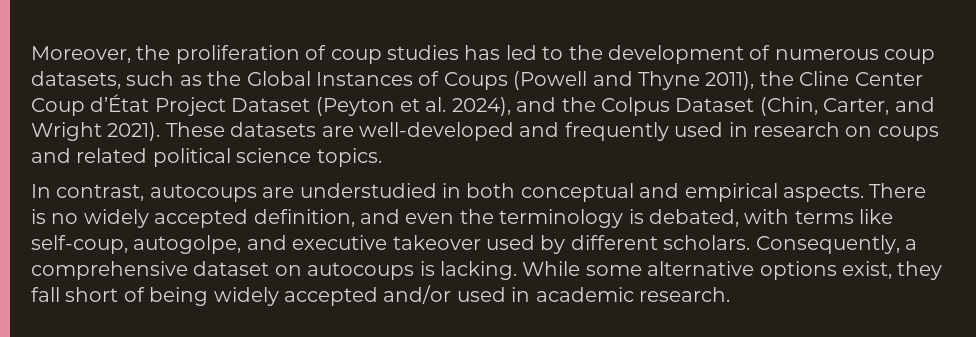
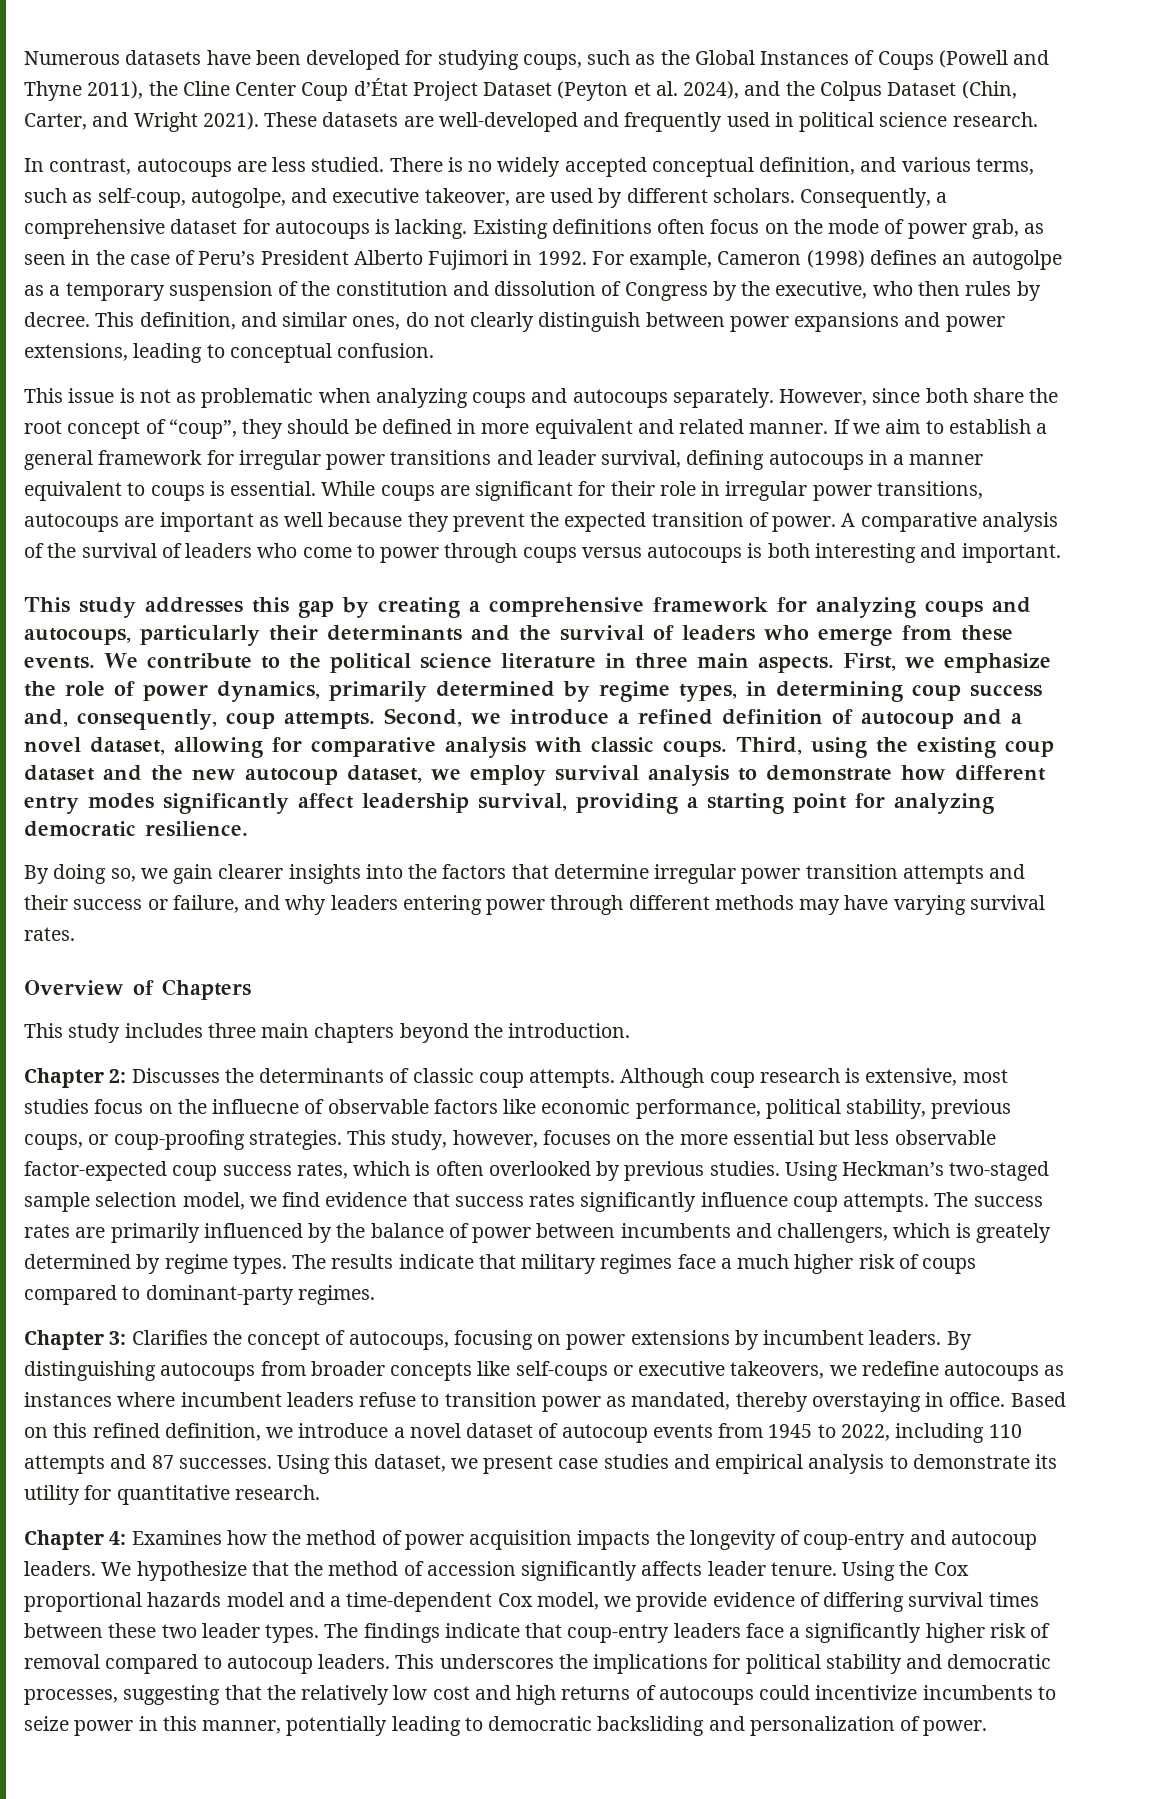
- Moreover, the proliferation of coup studies has led to the development of numerous coup datasets, such as the Global Instances of Coups (Powell and Thyne 2011), the Cline Center Coup d’État Project Dataset (Peyton et al. 2024), and the Colpus Dataset (Chin, Carter, and Wright 2021).
+ Numerous datasets have been developed for studying coups, such as the Global Instances of Coups (Powell and Thyne 2011), the Cline Center Coup d’État Project Dataset (Peyton et al. 2024), and the Colpus Dataset (Chin, Carter, and Wright 2021).
- These datasets are well-developed and frequently used in research on coups and related political science topics.
+ These datasets are well-developed and frequently used in political science research.
- In contrast, autocoups are understudied in both conceptual and empirical aspects.
+ In contrast, autocoups are less studied.
- There is no widely accepted definition, and even the terminology is debated, with terms like self-coup, autogolpe, and executive takeover used by different scholars.
+ There is no widely accepted conceptual definition, and various terms, such as self-coup, autogolpe, and executive takeover, are used by different scholars.
- Consequently, a comprehensive dataset on autocoups is lacking.
+ Consequently, a comprehensive dataset for autocoups is lacking.
- While some alternative options exist, they fall short of being widely accepted and/or used in academic research.
+ Existing definitions often focus on the mode of power grab, as seen in the case of Peru’s President Alberto Fujimori in 1992. For example, Cameron (1998) defines an autogolpe as a temporary suspension of the constitution and dissolution of Congress by the executive, who then rules by decree. This definition, and similar ones, do not clearly distinguish between power expansions and power extensions, leading to conceptual confusion.
+ This issue is not as problematic when analyzing coups and autocoups separately. However, since both share the root concept of “coup”, they should be defined in more equivalent and related manner. If we aim to establish a general framework for irregular power transitions and leader survival, defining autocoups in a manner equivalent to coups is essential. While coups are significant for their role in irregular power transitions, autocoups are important as well because they prevent the expected transition of power. A comparative analysis of the survival of leaders who come to power through coups versus autocoups is both interesting and important.
+ This study addresses this gap by creating a comprehensive framework for analyzing coups and autocoups, particularly their determinants and the survival of leaders who emerge from these events. We contribute to the political science literature in three main aspects. First, we emphasize the role of power dynamics, primarily determined by regime types, in determining coup success and, consequently, coup attempts. Second, we introduce a refined definition of autocoup and a novel dataset, allowing for comparative analysis with classic coups. Third, using the existing coup dataset and the new autocoup dataset, we employ survival analysis to demonstrate how different entry modes significantly affect leadership survival, providing a starting point for analyzing democratic resilience.
+ By doing so, we gain clearer insights into the factors that determine irregular power transition attempts and their success or failure, and why leaders entering power through different methods may have varying survival rates.
+ Overview of Chapters
+ This study includes three main chapters beyond the introduction.
+ Chapter 2: Discusses the determinants of classic coup attempts. Although coup research is extensive, most studies focus on the influecne of observable factors like economic performance, political stability, previous coups, or coup-proofing strategies. This study, however, focuses on the more essential but less observable factor-expected coup success rates, which is often overlooked by previous studies. Using Heckman’s two-staged sample selection model, we find evidence that success rates significantly influence coup attempts. The success rates are primarily influenced by the balance of power between incumbents and challengers, which is greately determined by regime types. The results indicate that military regimes face a much higher risk of coups compared to dominant-party regimes.
+ Chapter 3: Clarifies the concept of autocoups, focusing on power extensions by incumbent leaders. By distinguishing autocoups from broader concepts like self-coups or executive takeovers, we redefine autocoups as instances where incumbent leaders refuse to transition power as mandated, thereby overstaying in office. Based on this refined definition, we introduce a novel dataset of autocoup events from 1945 to 2022, including 110 attempts and 87 successes. Using this dataset, we present case studies and empirical analysis to demonstrate its utility for quantitative research.
+ Chapter 4: Examines how the method of power acquisition impacts the longevity of coup-entry and autocoup leaders. We hypothesize that the method of accession significantly affects leader tenure. Using the Cox proportional hazards model and a time-dependent Cox model, we provide evidence of differing survival times between these two leader types. The findings indicate that coup-entry leaders face a significantly higher risk of removal compared to autocoup leaders. This underscores the implications for political stability and democratic processes, suggesting that the relatively low cost and high returns of autocoups could incentivize incumbents to seize power in this manner, potentially leading to democratic backsliding and personalization of power.

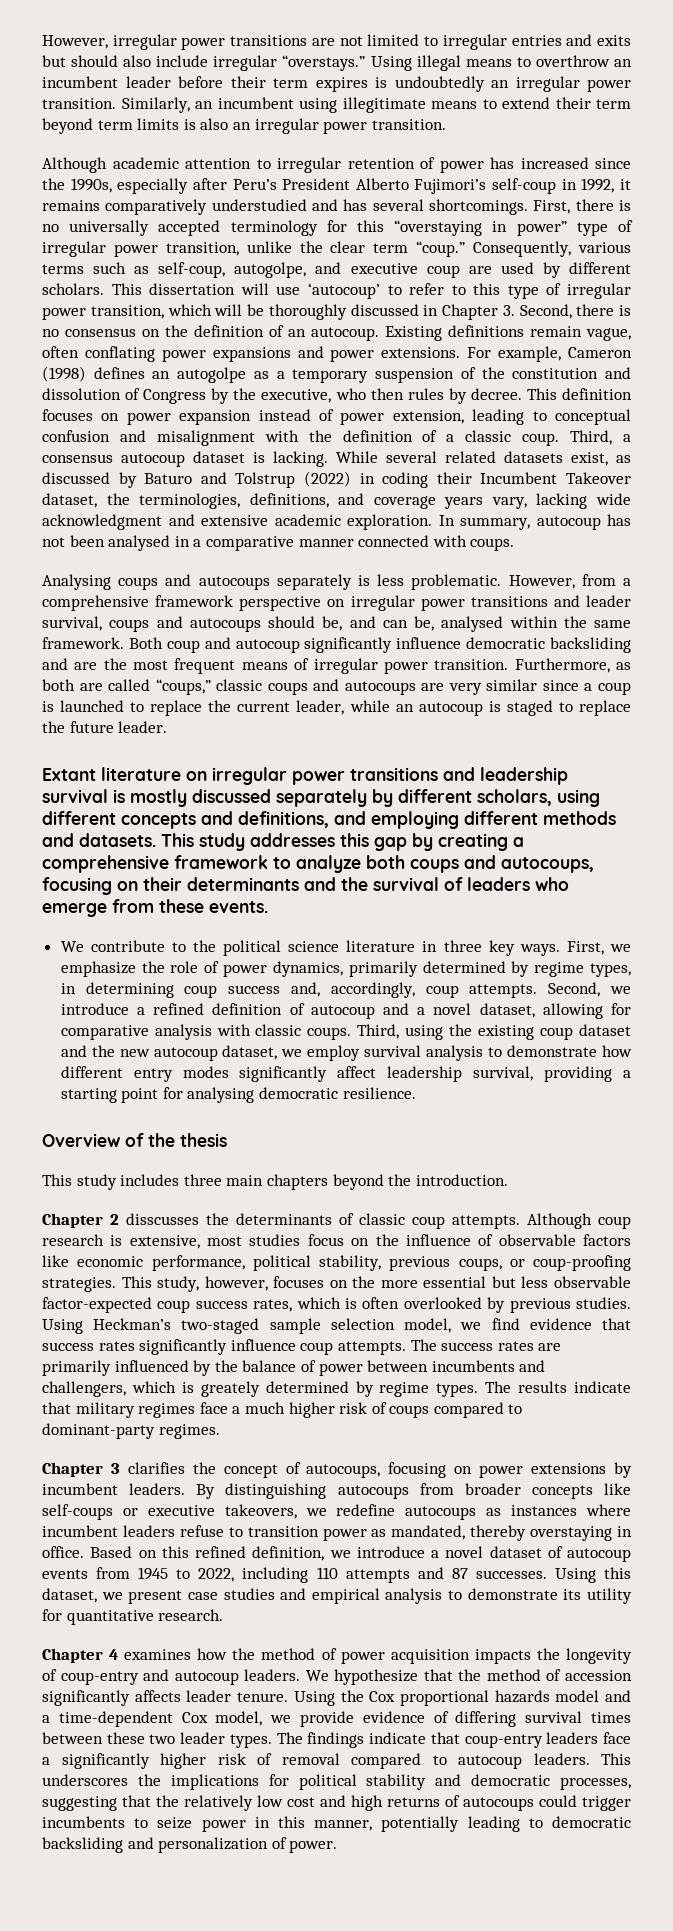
- Numerous datasets have been developed for studying coups, such as the Global Instances of Coups (Powell and Thyne 2011), the Cline Center Coup d’État Project Dataset (Peyton et al. 2024), and the Colpus Dataset (Chin, Carter, and Wright 2021). These datasets are well-developed and frequently used in political science research.
- In contrast, autocoups are less studied. There is no widely accepted conceptual definition, and various terms, such as self-coup, autogolpe, and executive takeover, are used by different scholars.
+ However, irregular power transitions are not limited to irregular entries and exits but should also include irregular “overstays.” Using illegal means to overthrow an incumbent leader before their term expires is undoubtedly an irregular power transition. Similarly, an incumbent using illegitimate means to extend their term beyond term limits is also an irregular power transition.
+ Although academic attention to irregular retention of power has increased since the 1990s, especially after Peru’s President Alberto Fujimori’s self-coup in 1992, it remains comparatively understudied and has several shortcomings. First, there is no universally accepted terminology for this “overstaying in power” type of irregular power transition, unlike the clear term “coup.” Consequently, various terms such as self-coup, autogolpe, and executive coup are used by different scholars.
- Consequently, a comprehensive dataset for autocoups is lacking. Existing definitions often focus on the mode of power grab, as seen in the case of Peru’s President Alberto Fujimori in 1992.
+ This dissertation will use ‘autocoup’ to refer to this type of irregular power transition, which will be thoroughly discussed in Chapter 3. Second, there is no consensus on the definition of an autocoup. Existing definitions remain vague, often conflating power expansions and power extensions.
- This definition, and similar ones, do not clearly distinguish between power expansions and power extensions, leading to conceptual confusion.
- This issue is not as problematic when analyzing coups and autocoups separately. However, since both share the root concept of “coup”, they should be defined in more equivalent and related manner. If we aim to establish a general framework for irregular power transitions and leader survival, defining autocoups in a manner equivalent to coups is essential. While coups are significant for their role in irregular power transitions, autocoups are important as well because they prevent the expected transition of power. A comparative analysis of the survival of leaders who come to power through coups versus autocoups is both interesting and important.
- This study addresses this gap by creating a comprehensive framework for analyzing coups and autocoups, particularly their determinants and the survival of leaders who emerge from these events. We contribute to the political science literature in three main aspects.
+ This definition focuses on power expansion instead of power extension, leading to conceptual confusion and misalignment with the definition of a classic coup. Third, a consensus autocoup dataset is lacking. While several related datasets exist, as discussed by Baturo and Tolstrup (2022) in coding their Incumbent Takeover dataset, the terminologies, definitions, and coverage years vary, lacking wide acknowledgment and extensive academic exploration. In summary, autocoup has not been analysed in a comparative manner connected with coups.
+ Analysing coups and autocoups separately is less problematic. However, from a comprehensive framework perspective on irregular power transitions and leader survival, coups and autocoups should be, and can be, analysed within the same framework. Both coup and autocoup significantly influence democratic backsliding and are the most frequent means of irregular power transition. Furthermore, as both are called “coups,” classic coups and autocoups are very similar since a coup is launched to replace the current leader, while an autocoup is staged to replace the future leader.
+ Extant literature on irregular power transitions and leadership survival is mostly discussed separately by different scholars, using different concepts and definitions, and employing different methods and datasets. This study addresses this gap by creating a comprehensive framework to analyze both coups and autocoups, focusing on their determinants and the survival of leaders who emerge from these events.
+ We contribute to the political science literature in three key ways.
- First, we emphasize the role of power dynamics, primarily determined by regime types, in determining coup success and, consequently, coup attempts.
+ First, we emphasize the role of power dynamics, primarily determined by regime types, in determining coup success and, accordingly, coup attempts.
- Third, using the existing coup dataset and the new autocoup dataset, we employ survival analysis to demonstrate how different entry modes significantly affect leadership survival, providing a starting point for analyzing democratic resilience.
+ Third, using the existing coup dataset and the new autocoup dataset, we employ survival analysis to demonstrate how different entry modes significantly affect leadership survival, providing a starting point for analysing democratic resilience.
- By doing so, we gain clearer insights into the factors that determine irregular power transition attempts and their success or failure, and why leaders entering power through different methods may have varying survival rates.
- Overview of Chapters
+ Overview of the thesis
- Chapter 2: Discusses the determinants of classic coup attempts.
+ Chapter 2 disscusses the determinants of classic coup attempts.
- Although coup research is extensive, most studies focus on the influecne of observable factors like economic performance, political stability, previous coups, or coup-proofing strategies.
+ Although coup research is extensive, most studies focus on the influence of observable factors like economic performance, political stability, previous coups, or coup-proofing strategies.
- Chapter 3: Clarifies the concept of autocoups, focusing on power extensions by incumbent leaders.
+ Chapter 3 clarifies the concept of autocoups, focusing on power extensions by incumbent leaders.
- Chapter 4: Examines how the method of power acquisition impacts the longevity of coup-entry and autocoup leaders.
+ Chapter 4 examines how the method of power acquisition impacts the longevity of coup-entry and autocoup leaders.
- This underscores the implications for political stability and democratic processes, suggesting that the relatively low cost and high returns of autocoups could incentivize incumbents to seize power in this manner, potentially leading to democratic backsliding and personalization of power.
+ This underscores the implications for political stability and democratic processes, suggesting that the relatively low cost and high returns of autocoups could trigger incumbents to seize power in this manner, potentially leading to democratic backsliding and personalization of power.

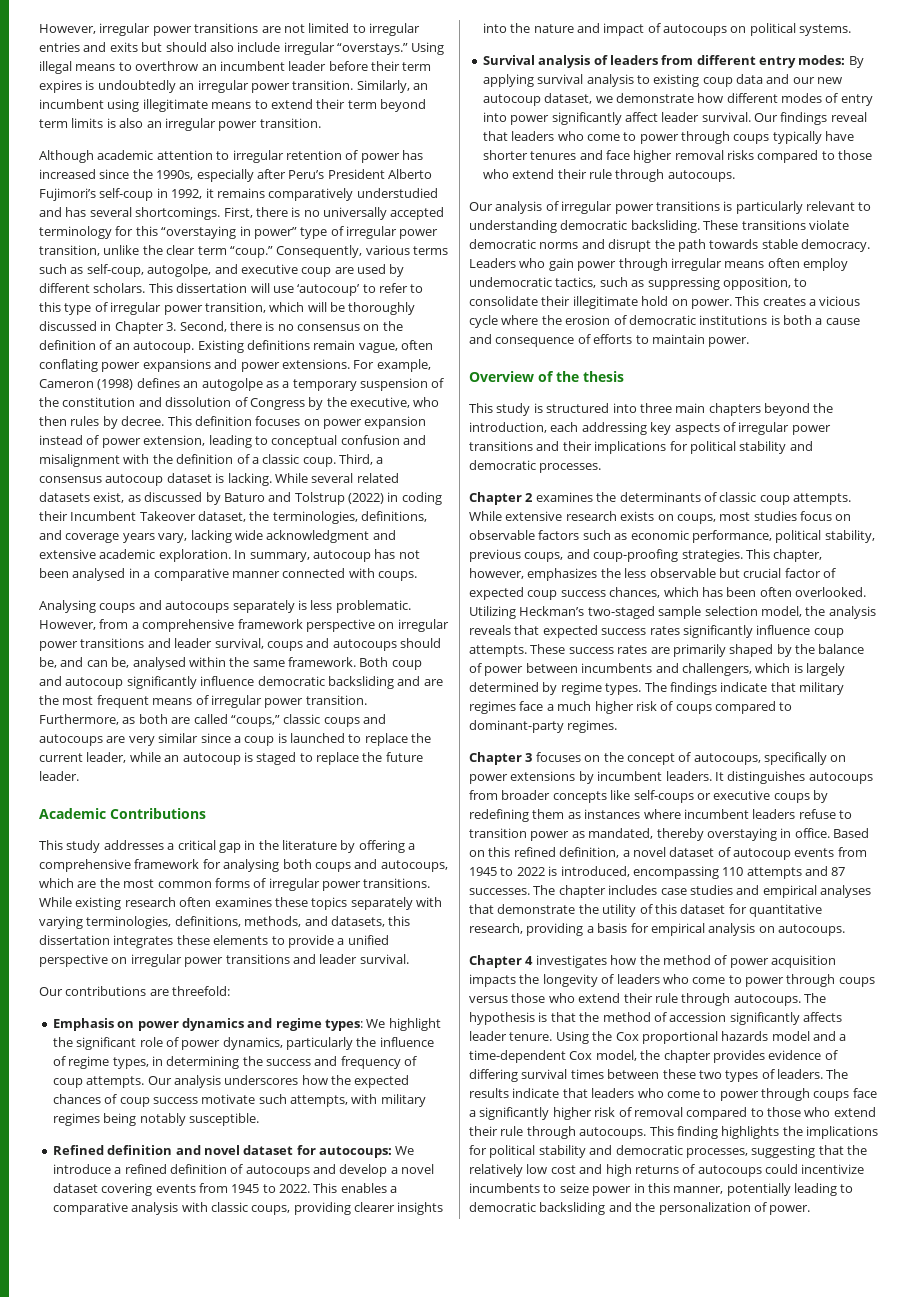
- Extant literature on irregular power transitions and leadership survival is mostly discussed separately by different scholars, using different concepts and definitions, and employing different methods and datasets. This study addresses this gap by creating a comprehensive framework to analyze both coups and autocoups, focusing on their determinants and the survival of leaders who emerge from these events.
- We contribute to the political science literature in three key ways. First, we emphasize the role of power dynamics, primarily determined by regime types, in determining coup success and, accordingly, coup attempts. Second, we introduce a refined definition of autocoup and a novel dataset, allowing for comparative analysis with classic coups. Third, using the existing coup dataset and the new autocoup dataset, we employ survival analysis to demonstrate how different entry modes significantly affect leadership survival, providing a starting point for analysing democratic resilience.
+ Academic Contributions
+ This study addresses a critical gap in the literature by offering a comprehensive framework for analysing both coups and autocoups, which are the most common forms of irregular power transitions. While existing research often examines these topics separately with varying terminologies, definitions, methods, and datasets, this dissertation integrates these elements to provide a unified perspective on irregular power transitions and leader survival.
+ Our contributions are threefold:
+ Emphasis on power dynamics and regime types: We highlight the significant role of power dynamics, particularly the influence of regime types, in determining the success and frequency of coup attempts. Our analysis underscores how the expected chances of coup success motivate such attempts, with military regimes being notably susceptible.
+ Refined definition and novel dataset for autocoups: We introduce a refined definition of autocoups and develop a novel dataset covering events from 1945 to 2022. This enables a comparative analysis with classic coups, providing clearer insights into the nature and impact of autocoups on political systems.
+ Survival analysis of leaders from different entry modes: By applying survival analysis to existing coup data and our new autocoup dataset, we demonstrate how different modes of entry into power significantly affect leader survival. Our findings reveal that leaders who come to power through coups typically have shorter tenures and face higher removal risks compared to those who extend their rule through autocoups.
+ Our analysis of irregular power transitions is particularly relevant to understanding democratic backsliding. These transitions violate democratic norms and disrupt the path towards stable democracy. Leaders who gain power through irregular means often employ undemocratic tactics, such as suppressing opposition, to consolidate their illegitimate hold on power. This creates a vicious cycle where the erosion of democratic institutions is both a cause and consequence of efforts to maintain power.
- This study includes three main chapters beyond the introduction.
+ This study is structured into three main chapters beyond the introduction, each addressing key aspects of irregular power transitions and their implications for political stability and democratic processes.
- Chapter 2 disscusses the determinants of classic coup attempts.
+ Chapter 2 examines the determinants of classic coup attempts.
- Although coup research is extensive, most studies focus on the influence of observable factors like economic performance, political stability, previous coups, or coup-proofing strategies.
+ While extensive research exists on coups, most studies focus on observable factors such as economic performance, political stability, previous coups, and coup-proofing strategies.
- This study, however, focuses on the more essential but less observable factor-expected coup success rates, which is often overlooked by previous studies. Using Heckman’s two-staged sample selection model, we find evidence that success rates significantly influence coup attempts.
+ This chapter, however, emphasizes the less observable but crucial factor of expected coup success chances, which has been often overlooked. Utilizing Heckman’s two-staged sample selection model, the analysis reveals that expected success rates significantly influence coup attempts.
- The success rates are primarily influenced by the balance of power between incumbents and challengers, which is greately determined by regime types.
+ These success rates are primarily shaped by the balance of power between incumbents and challengers, which is largely determined by regime types.
- The results indicate that military regimes face a much higher risk of coups compared to dominant-party regimes.
+ The findings indicate that military regimes face a much higher risk of coups compared to dominant-party regimes.
- Chapter 3 clarifies the concept of autocoups, focusing on power extensions by incumbent leaders.
+ Chapter 3 focuses on the concept of autocoups, specifically on power extensions by incumbent leaders.
- By distinguishing autocoups from broader concepts like self-coups or executive takeovers, we redefine autocoups as instances where incumbent leaders refuse to transition power as mandated, thereby overstaying in office.
+ It distinguishes autocoups from broader concepts like self-coups or executive coups by redefining them as instances where incumbent leaders refuse to transition power as mandated, thereby overstaying in office.
- Based on this refined definition, we introduce a novel dataset of autocoup events from 1945 to 2022, including 110 attempts and 87 successes.
+ Based on this refined definition, a novel dataset of autocoup events from 1945 to 2022 is introduced, encompassing 110 attempts and 87 successes.
- Using this dataset, we present case studies and empirical analysis to demonstrate its utility for quantitative research.
+ The chapter includes case studies and empirical analyses that demonstrate the utility of this dataset for quantitative research, providing a basis for empirical analysis on autocoups.
- Chapter 4 examines how the method of power acquisition impacts the longevity of coup-entry and autocoup leaders. We hypothesize that the method of accession significantly affects leader tenure.
+ Chapter 4 investigates how the method of power acquisition impacts the longevity of leaders who come to power through coups versus those who extend their rule through autocoups. The hypothesis is that the method of accession significantly affects leader tenure.
- Using the Cox proportional hazards model and a time-dependent Cox model, we provide evidence of differing survival times between these two leader types. The findings indicate that coup-entry leaders face a significantly higher risk of removal compared to autocoup leaders. This underscores the implications for political stability and democratic processes, suggesting that the relatively low cost and high returns of autocoups could trigger incumbents to seize power in this manner, potentially leading to democratic backsliding and personalization of power.
+ Using the Cox proportional hazards model and a time-dependent Cox model, the chapter provides evidence of differing survival times between these two types of leaders. The results indicate that leaders who come to power through coups face a significantly higher risk of removal compared to those who extend their rule through autocoups. This finding highlights the implications for political stability and democratic processes, suggesting that the relatively low cost and high returns of autocoups could incentivize incumbents to seize power in this manner, potentially leading to democratic backsliding and the personalization of power.

